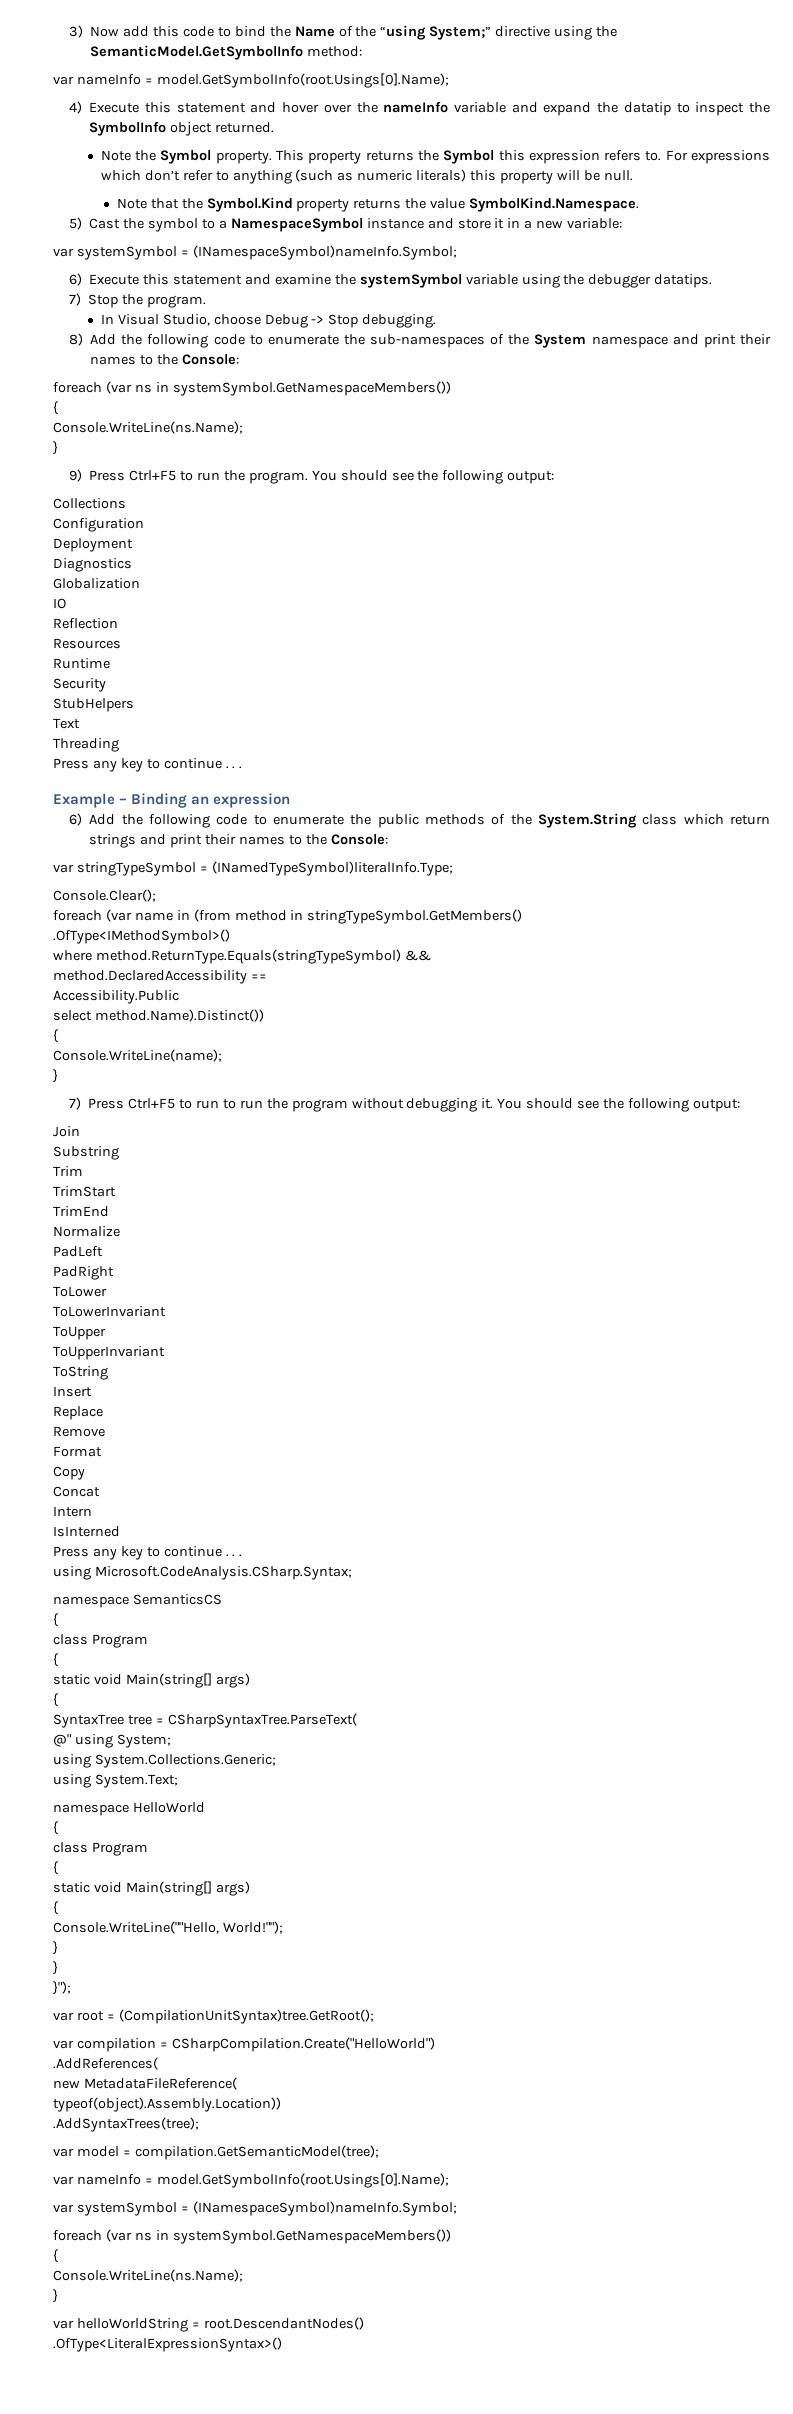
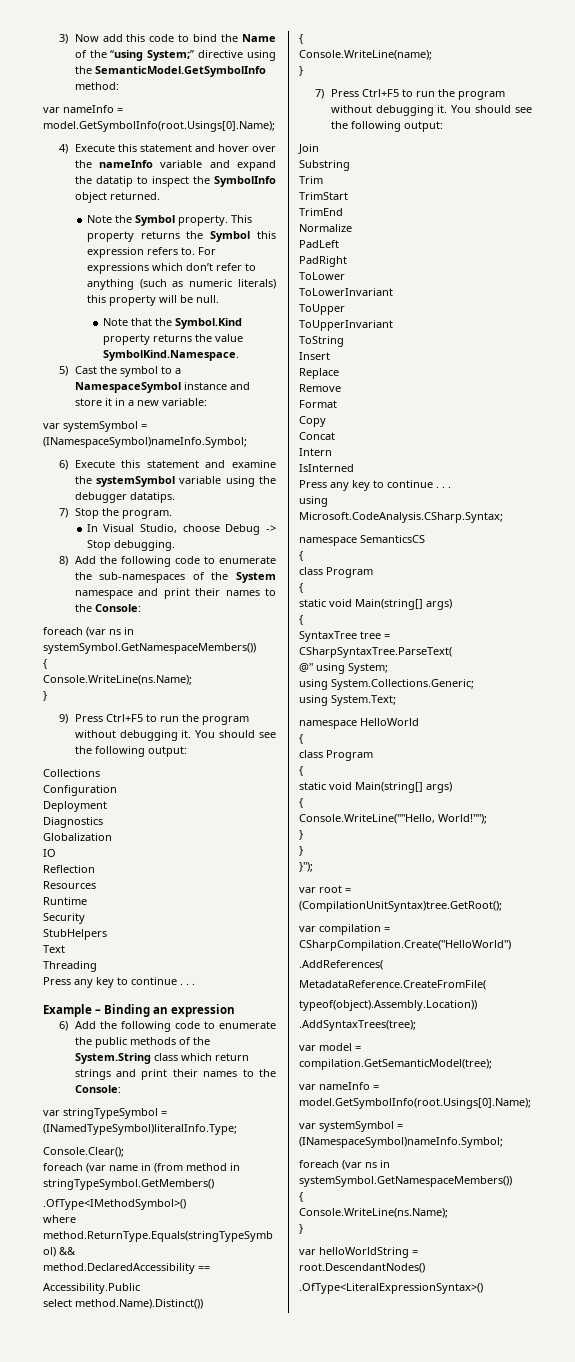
- 9) Press Ctrl+F5 to run the program.
+ 9) Press Ctrl+F5 to run the program without debugging it.
- 7) Press Ctrl+F5 to run to run the program without debugging it.
+ 7) Press Ctrl+F5 to run the program without debugging it.
- new MetadataFileReference(
+ MetadataReference.CreateFromFile(

